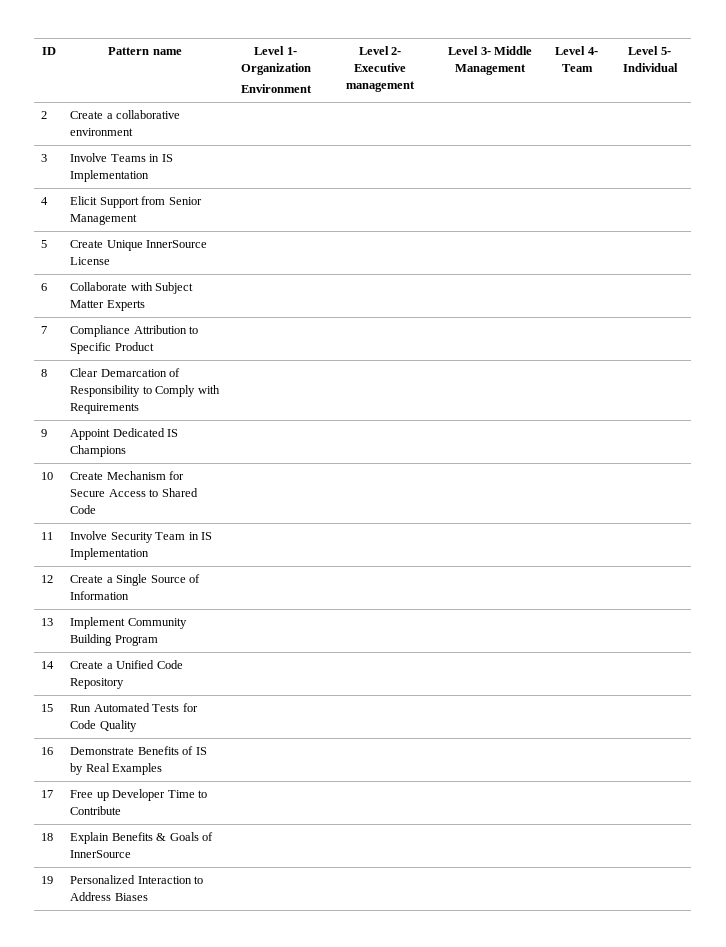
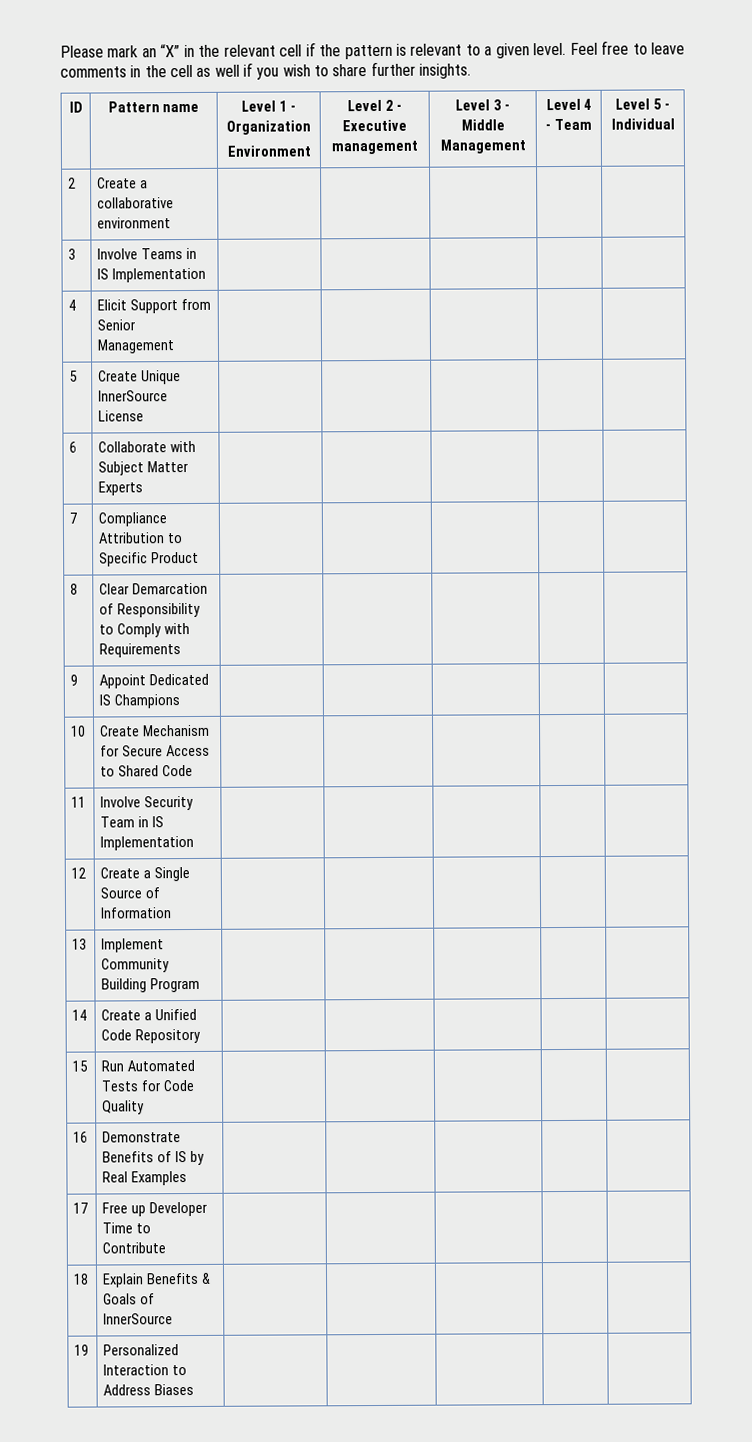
+ Please mark an “X” in the relevant cell if the pattern is relevant to a given level. Feel free to leave comments in the cell as well if you wish to share further insights.
- ID | Pattern name | Level 1- Organization
- Environment | Level 2- Executive management | Level 3- Middle Management | Level 4- Team | Level 5- Individual
+ ID | Pattern name | Level 1 - Organization
+ Environment | Level 2 - Executive management | Level 3 - Middle Management | Level 4 - Team | Level 5 - Individual

